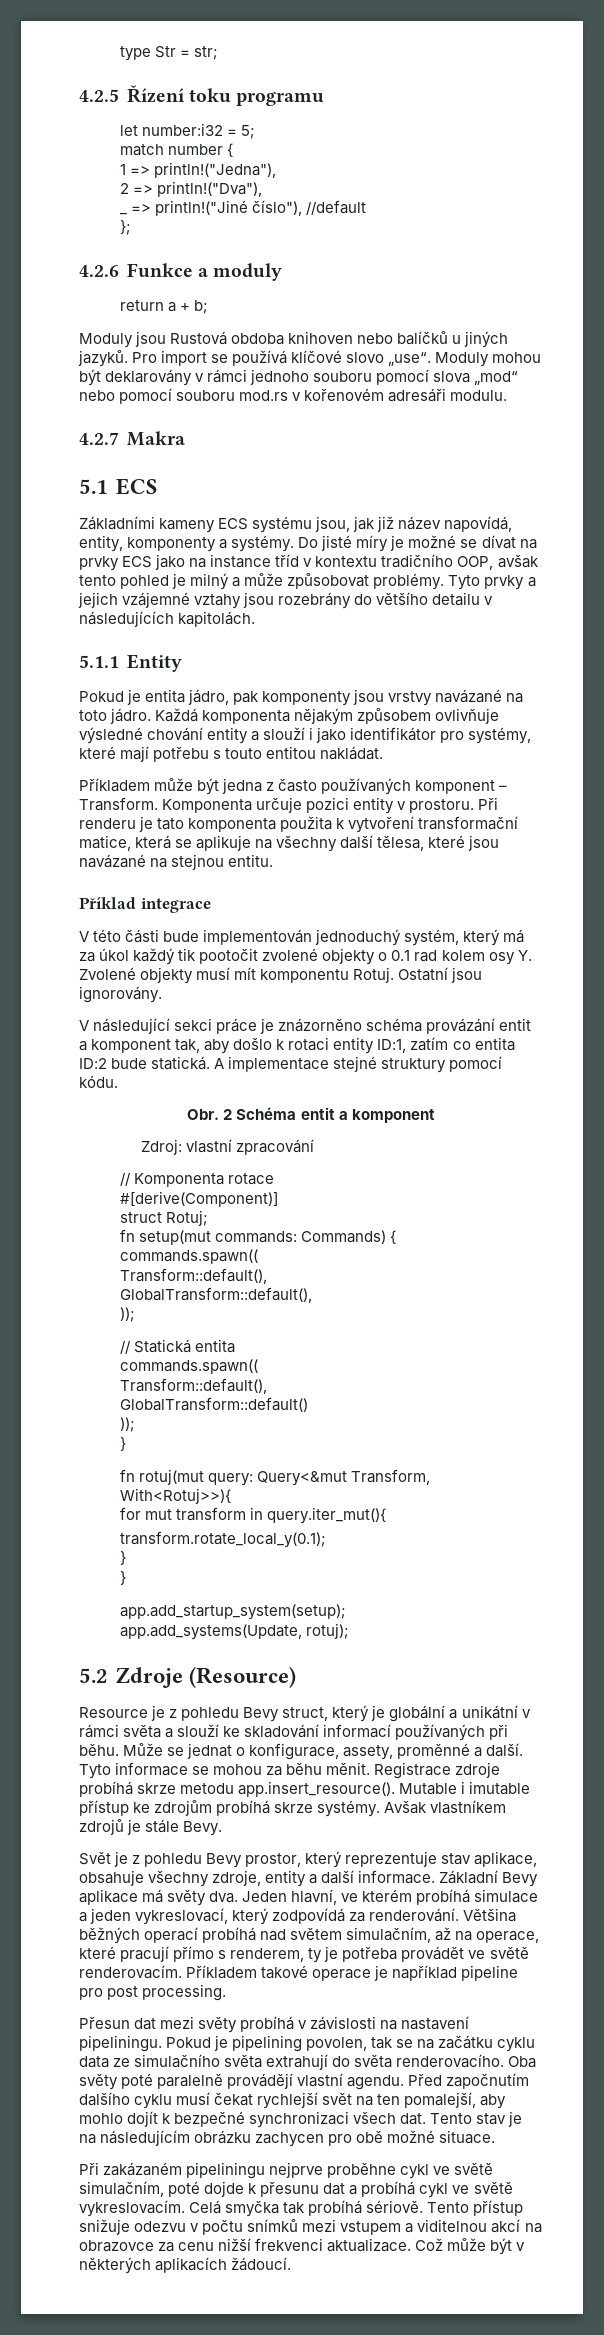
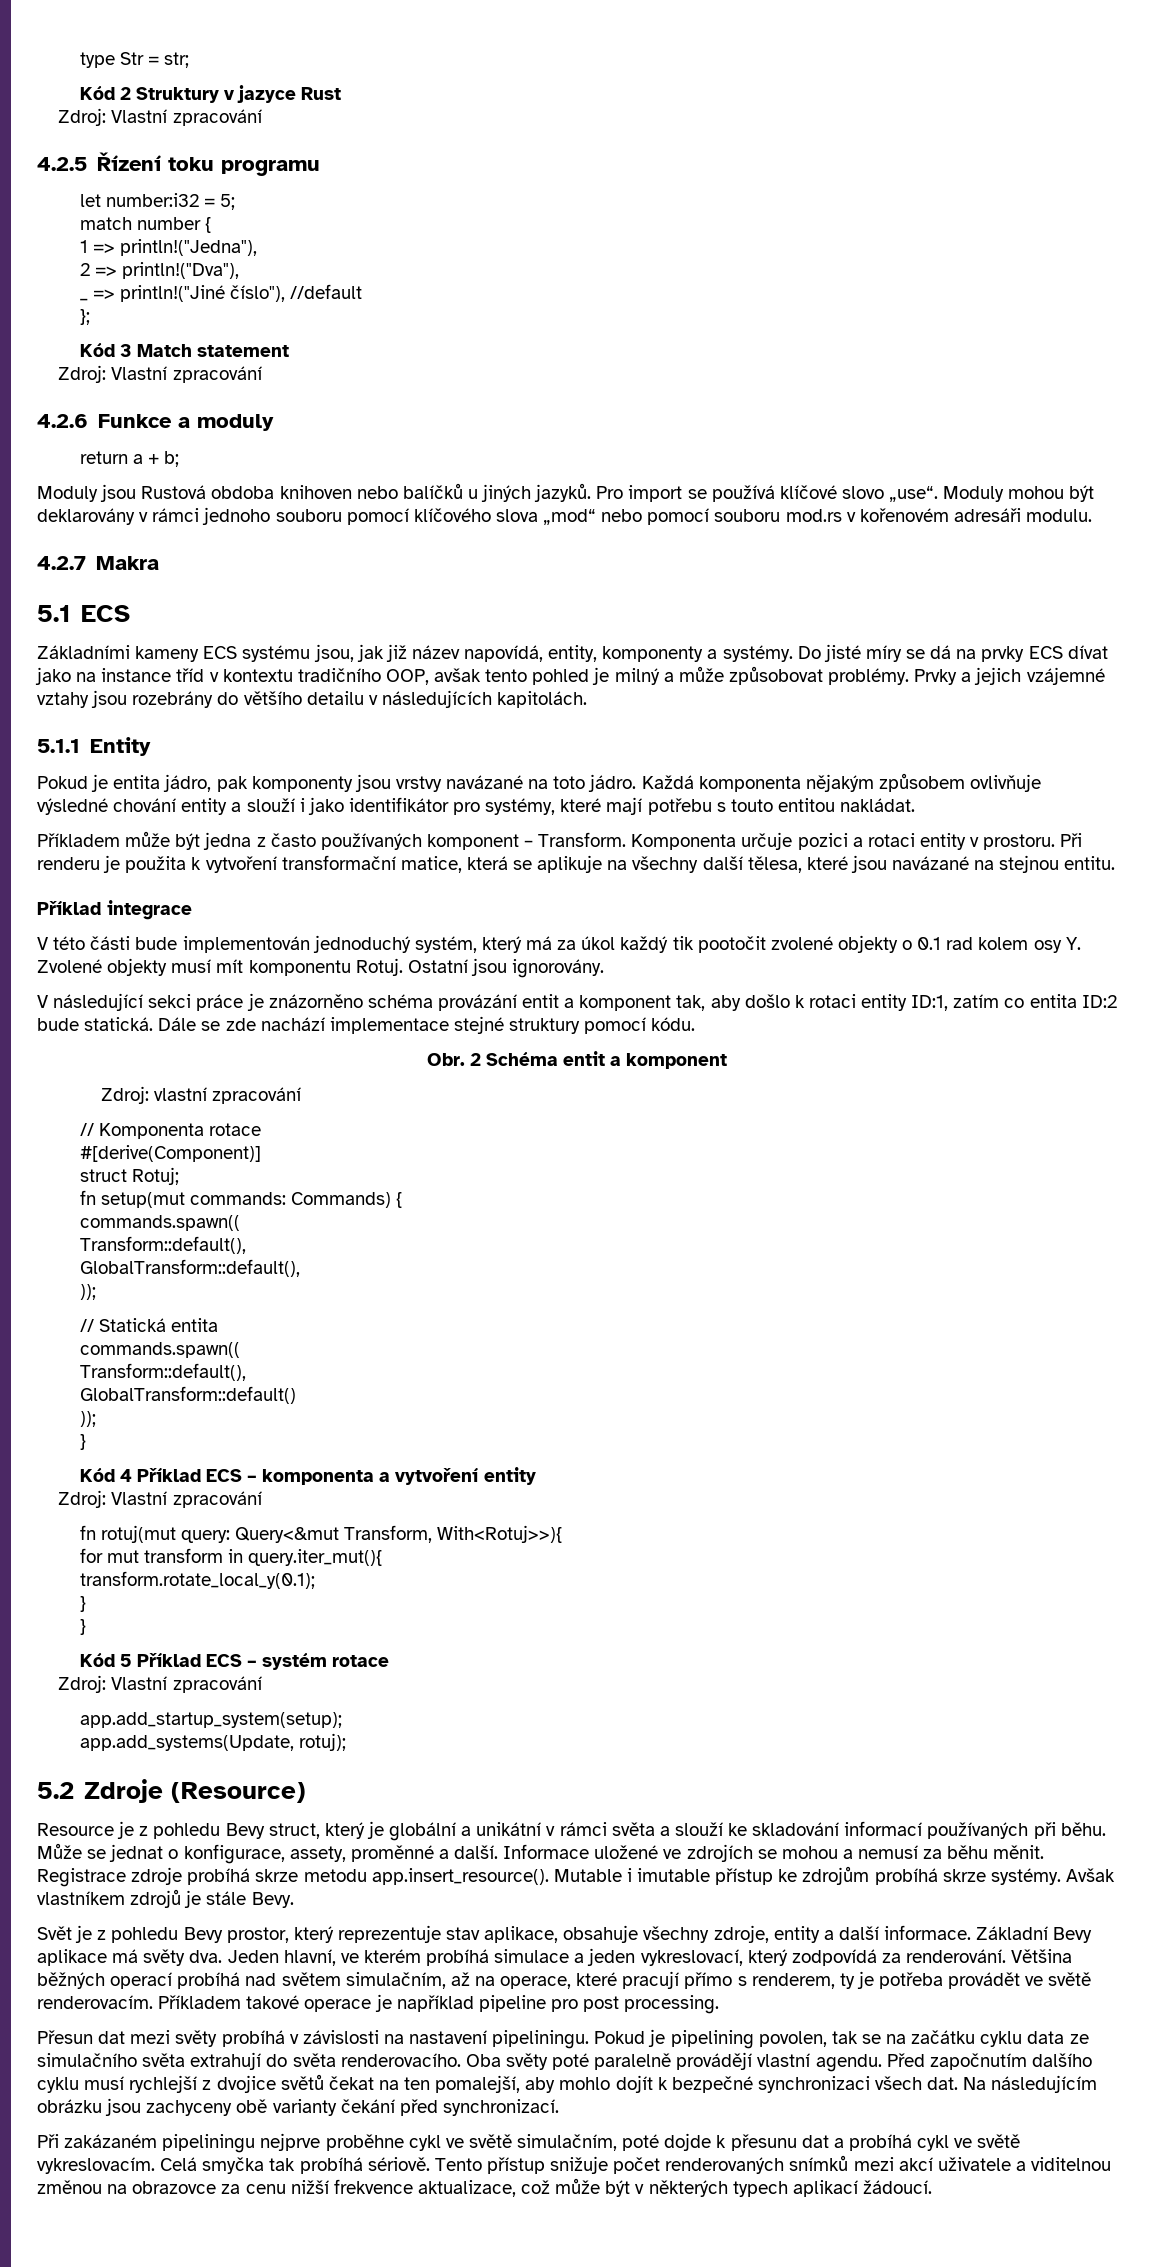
+ Kód 2 Struktury v jazyce Rust
+ Zdroj: Vlastní zpracování
+ Kód 3 Match statement
+ Zdroj: Vlastní zpracování
- Moduly mohou být deklarovány v rámci jednoho souboru pomocí slova „mod“ nebo pomocí souboru mod.rs v kořenovém adresáři modulu.
+ Moduly mohou být deklarovány v rámci jednoho souboru pomocí klíčového slova „mod“ nebo pomocí souboru mod.rs v kořenovém adresáři modulu.
- Do jisté míry je možné se dívat na prvky ECS jako na instance tříd v kontextu tradičního OOP, avšak tento pohled je milný a může způsobovat problémy.
+ Do jisté míry se dá na prvky ECS dívat jako na instance tříd v kontextu tradičního OOP, avšak tento pohled je milný a může způsobovat problémy.
- Tyto prvky a jejich vzájemné vztahy jsou rozebrány do většího detailu v následujících kapitolách.
+ Prvky a jejich vzájemné vztahy jsou rozebrány do většího detailu v následujících kapitolách.
- Komponenta určuje pozici entity v prostoru.
+ Komponenta určuje pozici a rotaci entity v prostoru.
- Při renderu je tato komponenta použita k vytvoření transformační matice, která se aplikuje na všechny další tělesa, které jsou navázané na stejnou entitu.
+ Při renderu je použita k vytvoření transformační matice, která se aplikuje na všechny další tělesa, které jsou navázané na stejnou entitu.
- A implementace stejné struktury pomocí kódu.
+ Dále se zde nachází implementace stejné struktury pomocí kódu.
+ Kód 4 Příklad ECS – komponenta a vytvoření entity
+ Zdroj: Vlastní zpracování
+ Kód 5 Příklad ECS – systém rotace
+ Zdroj: Vlastní zpracování
- Tyto informace se mohou za běhu měnit.
+ Informace uložené ve zdrojích se mohou a nemusí za běhu měnit.
- Před započnutím dalšího cyklu musí čekat rychlejší svět na ten pomalejší, aby mohlo dojít k bezpečné synchronizaci všech dat.
+ Před započnutím dalšího cyklu musí rychlejší z dvojice světů čekat na ten pomalejší, aby mohlo dojít k bezpečné synchronizaci všech dat.
- Tento stav je na následujícím obrázku zachycen pro obě možné situace.
+ Na následujícím obrázku jsou zachyceny obě varianty čekání před synchronizací.
- Tento přístup snižuje odezvu v počtu snímků mezi vstupem a viditelnou akcí na obrazovce za cenu nižší frekvenci aktualizace. Což může být v některých aplikacích žádoucí.
+ Tento přístup snižuje počet renderovaných snímků mezi akcí uživatele a viditelnou změnou na obrazovce za cenu nižší frekvence aktualizace, což může být v některých typech aplikací žádoucí.

